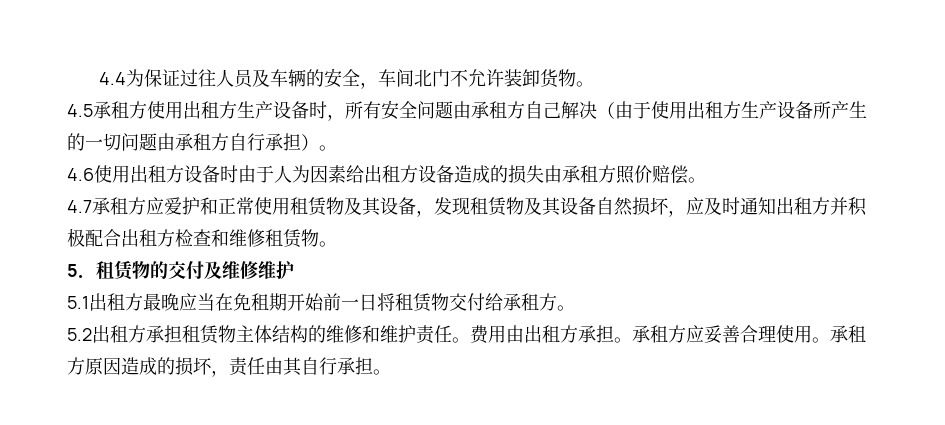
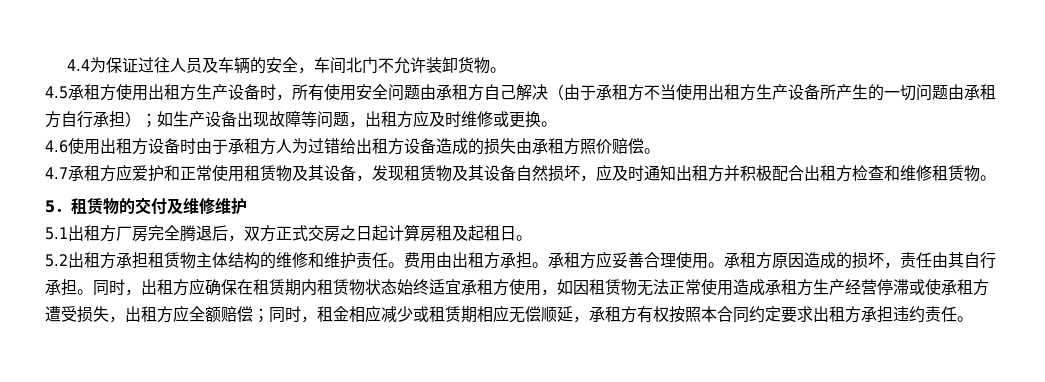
- 4.5承租方使用出租方生产设备时，所有安全问题由承租方自己解决（由于使用出租方生产设备所产生的一切问题由承租方自行承担）。
+ 4.5承租方使用出租方生产设备时，所有使用安全问题由承租方自己解决（由于承租方不当使用出租方生产设备所产生的一切问题由承租方自行承担）；如生产设备出现故障等问题，出租方应及时维修或更换。
- 4.6使用出租方设备时由于人为因素给出租方设备造成的损失由承租方照价赔偿。
+ 4.6使用出租方设备时由于承租方人为过错给出租方设备造成的损失由承租方照价赔偿。
- 5.1出租方最晚应当在免租期开始前一日将租赁物交付给承租方。
+ 5.1出租方厂房完全腾退后，双方正式交房之日起计算房租及起租日。
+ 同时，出租方应确保在租赁期内租赁物状态始终适宜承租方使用，如因租赁物无法正常使用造成承租方生产经营停滞或使承租方遭受损失，出租方应全额赔偿；同时，租金相应减少或租赁期相应无偿顺延，承租方有权按照本合同约定要求出租方承担违约责任。

